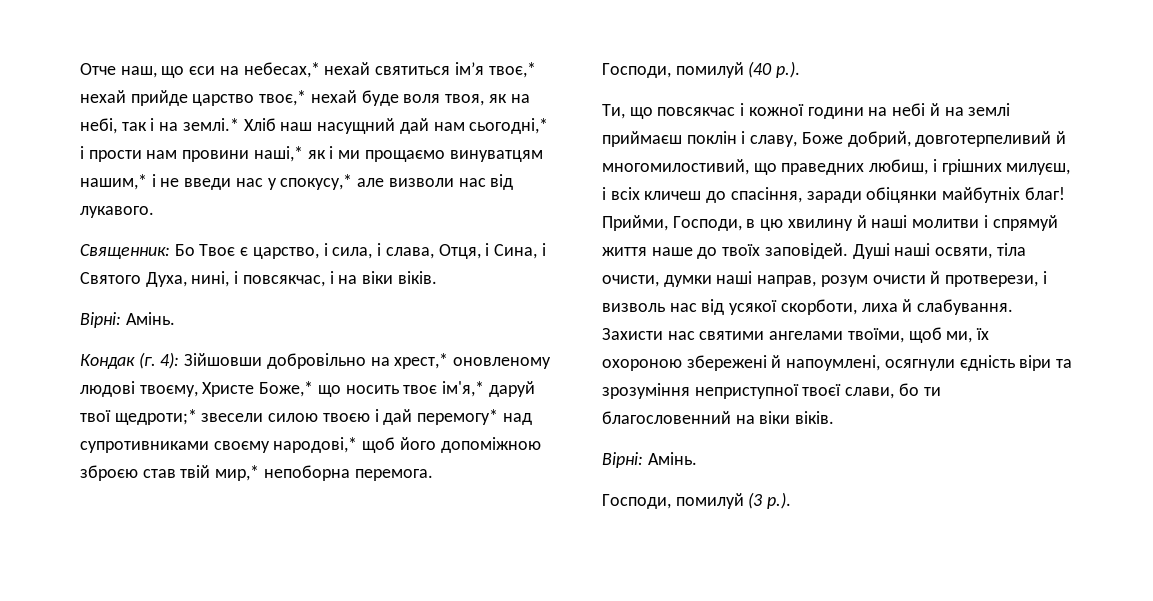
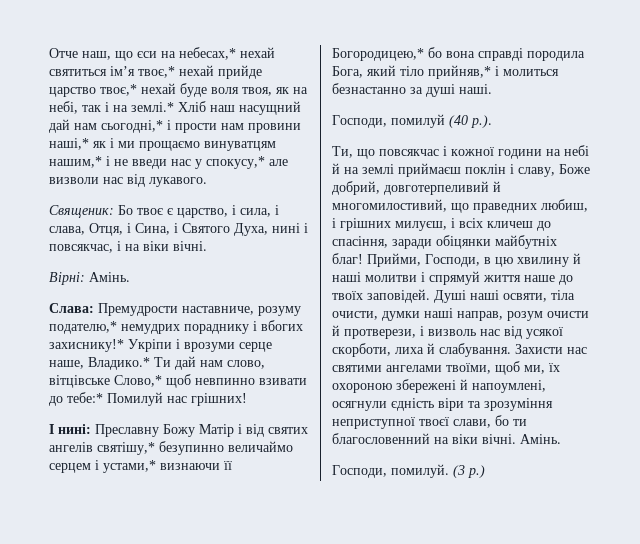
- Священник: Бо Твоє є царство, і сила, і слава, Отця, і Сина, і Святого Духа, нині, і повсякчас, і на віки віків.
+ Священик: Бо твоє є царство, і сила, і слава, Отця, і Сина, і Святого Духа, нині і повсякчас, і на віки вічні.
  Вірні: Амінь.
- Кондак (г. 4): Зійшовши добровільно на хрест,* оновленому людові твоєму, Христе Боже,* що носить твоє ім'я,* даруй твої щедроти;* звесели силою твоєю і дай перемогу* над супротивниками своєму народові,* щоб його допоміжною зброєю став твій мир,* непоборна перемога.
+ Слава: Премудрости наставниче, розуму подателю,* немудрих пораднику і вбогих захиснику!* Укріпи і врозуми серце наше, Владико.* Ти дай нам слово, вітцівське Слово,* щоб невпинно взивати до тебе:* Помилуй нас грішних!
+ І нині: Преславну Божу Матір і від святих ангелів святішу,* безупинно величаймо серцем і устами,* визнаючи її Богородицею,* бо вона справді породила Бога, який тіло прийняв,* і молиться безнастанно за душі наші.
- Захисти нас святими ангелами твоїми, щоб ми, їх охороною збережені й напоумлені, осягнули єдність віри та зрозуміння неприступної твоєї слави, бо ти благословенний на віки віків.
- Вірні: Амінь.
+ Захисти нас святими ангелами твоїми, щоб ми, їх охороною збережені й напоумлені, осягнули єдність віри та зрозуміння неприступної твоєї слави, бо ти благословенний на віки вічні. Амінь.
- Господи, помилуй (3 р.).
+ Господи, помилуй. (3 р.)

